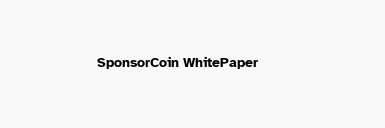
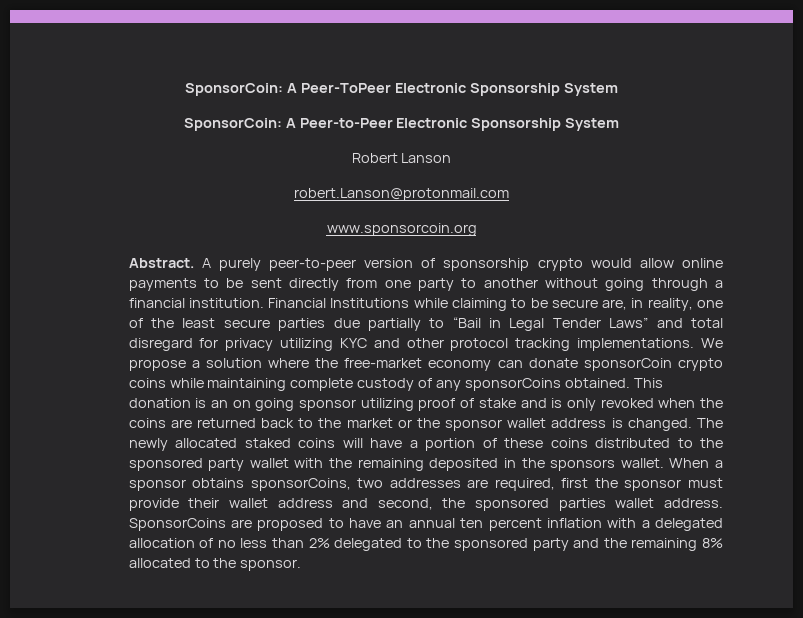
- SponsorCoin WhitePaper
+ SponsorCoin: A Peer-ToPeer Electronic Sponsorship System
+ SponsorCoin: A Peer-to-Peer Electronic Sponsorship System
+ Robert Lanson
+ robert.Lanson@protonmail.com
+ www.sponsorcoin.org
+ Abstract. A purely peer-to-peer version of sponsorship crypto would allow online payments to be sent directly from one party to another without going through a financial institution. Financial Institutions while claiming to be secure are, in reality, one of the least secure parties due partially to “Bail in Legal Tender Laws” and total disregard for privacy utilizing KYC and other protocol tracking implementations. We propose a solution where the free-market economy can donate sponsorCoin crypto coins while maintaining complete custody of any sponsorCoins obtained. This donation is an on going sponsor utilizing proof of stake and is only revoked when the coins are returned back to the market or the sponsor wallet address is changed. The newly allocated staked coins will have a portion of these coins distributed to the sponsored party wallet with the remaining deposited in the sponsors wallet. When a sponsor obtains sponsorCoins, two addresses are required, first the sponsor must provide their wallet address and second, the sponsored parties wallet address. SponsorCoins are proposed to have an annual ten percent inflation with a delegated allocation of no less than 2% delegated to the sponsored party and the remaining 8% allocated to the sponsor.

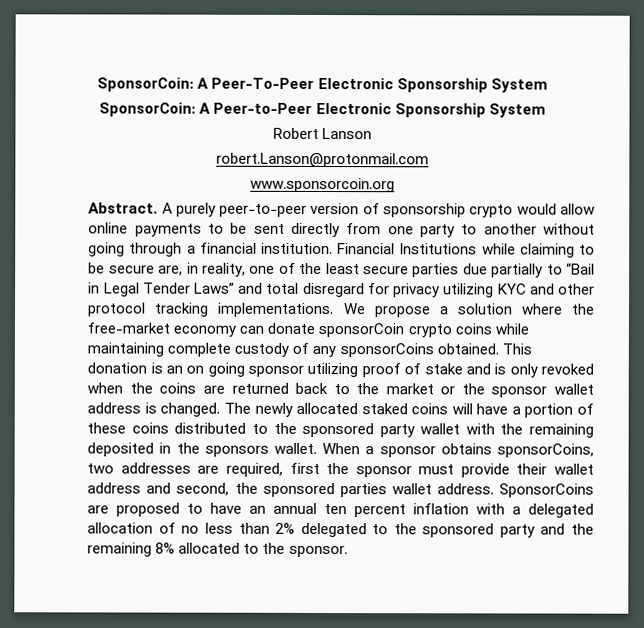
- SponsorCoin: A Peer-ToPeer Electronic Sponsorship System
+ SponsorCoin: A Peer-To-Peer Electronic Sponsorship System

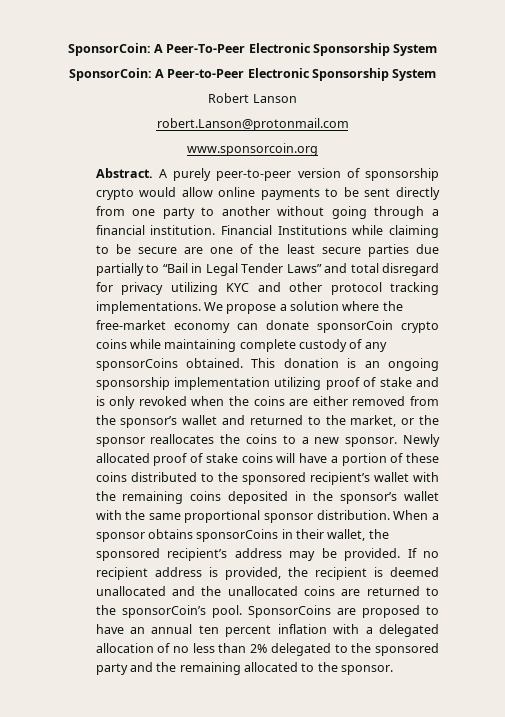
- Financial Institutions while claiming to be secure are, in reality, one of the least secure parties due partially to “Bail in Legal Tender Laws” and total disregard for privacy utilizing KYC and other protocol tracking implementations.
+ Financial Institutions while claiming to be secure are one of the least secure parties due partially to “Bail in Legal Tender Laws” and total disregard for privacy utilizing KYC and other protocol tracking implementations.
- This donation is an on going sponsor utilizing proof of stake and is only revoked when the coins are returned back to the market or the sponsor wallet address is changed. The newly allocated staked coins will have a portion of these coins distributed to the sponsored party wallet with the remaining deposited in the sponsors wallet. When a sponsor obtains sponsorCoins, two addresses are required, first the sponsor must provide their wallet address and second, the sponsored parties wallet address.
+ This donation is an ongoing sponsorship implementation utilizing proof of stake and is only revoked when the coins are either removed from the sponsor’s wallet and returned to the market, or the sponsor reallocates the coins to a new sponsor. Newly allocated proof of stake coins will have a portion of these coins distributed to the sponsored recipient’s wallet with the remaining coins deposited in the sponsor’s wallet with the same proportional sponsor distribution. When a sponsor obtains sponsorCoins in their wallet, the sponsored recipient’s address may be provided. If no recipient address is provided, the recipient is deemed unallocated and the unallocated coins are returned to the sponsorCoin’s pool.
- SponsorCoins are proposed to have an annual ten percent inflation with a delegated allocation of no less than 2% delegated to the sponsored party and the remaining 8% allocated to the sponsor.
+ SponsorCoins are proposed to have an annual ten percent inflation with a delegated allocation of no less than 2% delegated to the sponsored party and the remaining allocated to the sponsor.

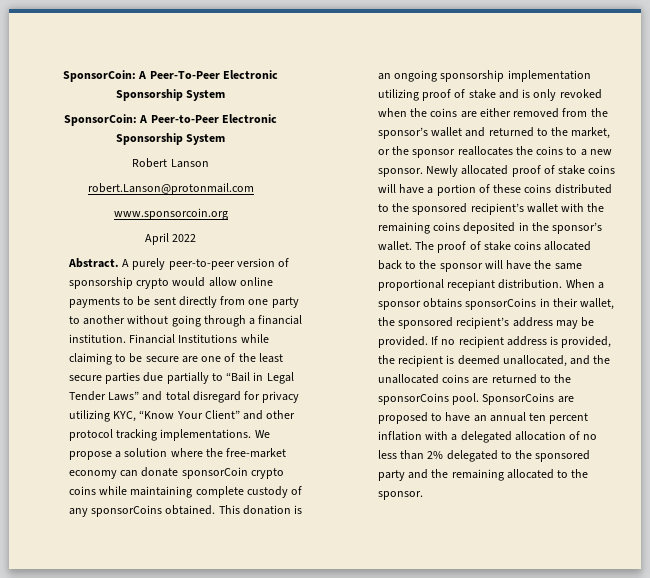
+ April 2022
- Financial Institutions while claiming to be secure are one of the least secure parties due partially to “Bail in Legal Tender Laws” and total disregard for privacy utilizing KYC and other protocol tracking implementations.
+ Financial Institutions while claiming to be secure are one of the least secure parties due partially to “Bail in Legal Tender Laws” and total disregard for privacy utilizing KYC, “Know Your Client” and other protocol tracking implementations.
- Newly allocated proof of stake coins will have a portion of these coins distributed to the sponsored recipient’s wallet with the remaining coins deposited in the sponsor’s wallet with the same proportional sponsor distribution.
+ Newly allocated proof of stake coins will have a portion of these coins distributed to the sponsored recipient’s wallet with the remaining coins deposited in the sponsor’s wallet. The proof of stake coins allocated back to the sponsor will have the same proportional recepiant distribution.
- If no recipient address is provided, the recipient is deemed unallocated and the unallocated coins are returned to the sponsorCoin’s pool.
+ If no recipient address is provided, the recipient is deemed unallocated, and the unallocated coins are returned to the sponsorCoins pool.

